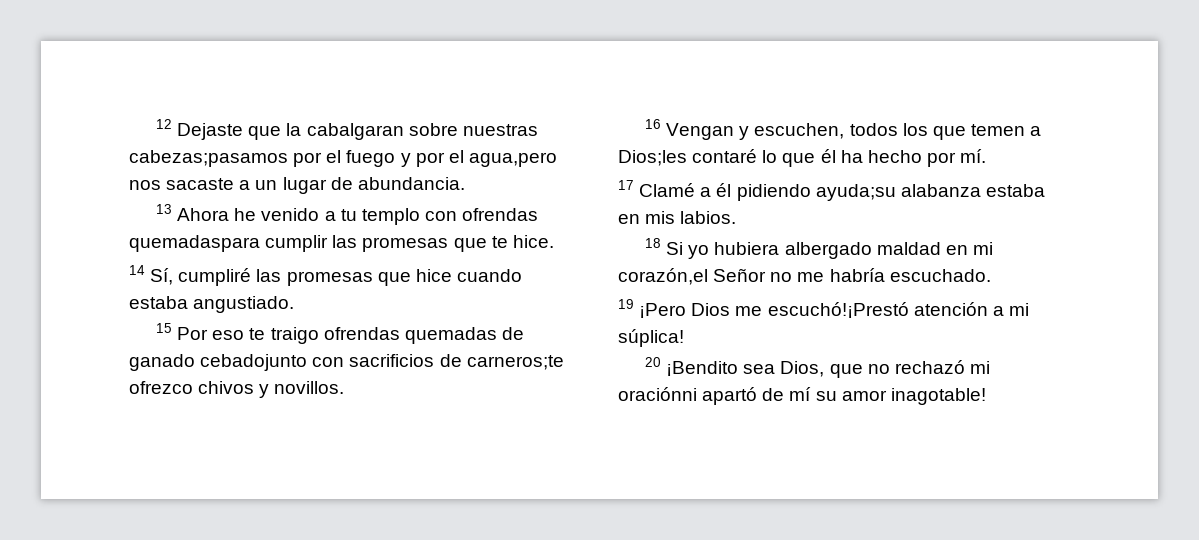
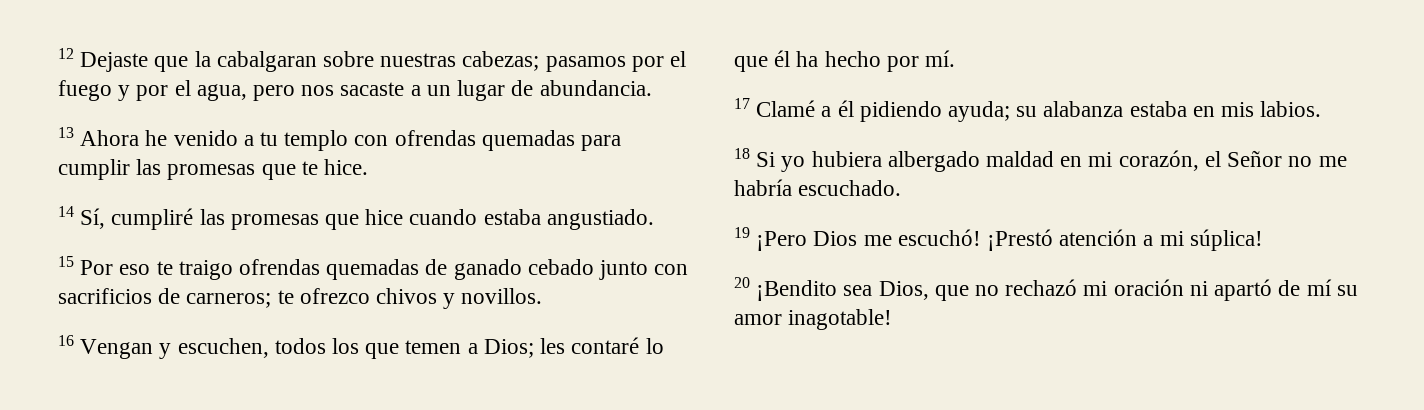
- 12 Dejaste que la cabalgaran sobre nuestras cabezas;pasamos por el fuego y por el agua,pero nos sacaste a un lugar de abundancia.
+ 12 Dejaste que la cabalgaran sobre nuestras cabezas; pasamos por el fuego y por el agua, pero nos sacaste a un lugar de abundancia.
- 13 Ahora he venido a tu templo con ofrendas quemadaspara cumplir las promesas que te hice.
+ 13 Ahora he venido a tu templo con ofrendas quemadas para cumplir las promesas que te hice.
- 15 Por eso te traigo ofrendas quemadas de ganado cebadojunto con sacrificios de carneros;te ofrezco chivos y novillos.
+ 15 Por eso te traigo ofrendas quemadas de ganado cebado junto con sacrificios de carneros; te ofrezco chivos y novillos.
- 16 Vengan y escuchen, todos los que temen a Dios;les contaré lo que él ha hecho por mí.
+ 16 Vengan y escuchen, todos los que temen a Dios; les contaré lo que él ha hecho por mí.
- 17 Clamé a él pidiendo ayuda;su alabanza estaba en mis labios.
+ 17 Clamé a él pidiendo ayuda; su alabanza estaba en mis labios.
- 18 Si yo hubiera albergado maldad en mi corazón,el Señor no me habría escuchado.
+ 18 Si yo hubiera albergado maldad en mi corazón, el Señor no me habría escuchado.
- 19 ¡Pero Dios me escuchó!¡Prestó atención a mi súplica!
+ 19 ¡Pero Dios me escuchó! ¡Prestó atención a mi súplica!
- 20 ¡Bendito sea Dios, que no rechazó mi oraciónni apartó de mí su amor inagotable!
+ 20 ¡Bendito sea Dios, que no rechazó mi oración ni apartó de mí su amor inagotable!

